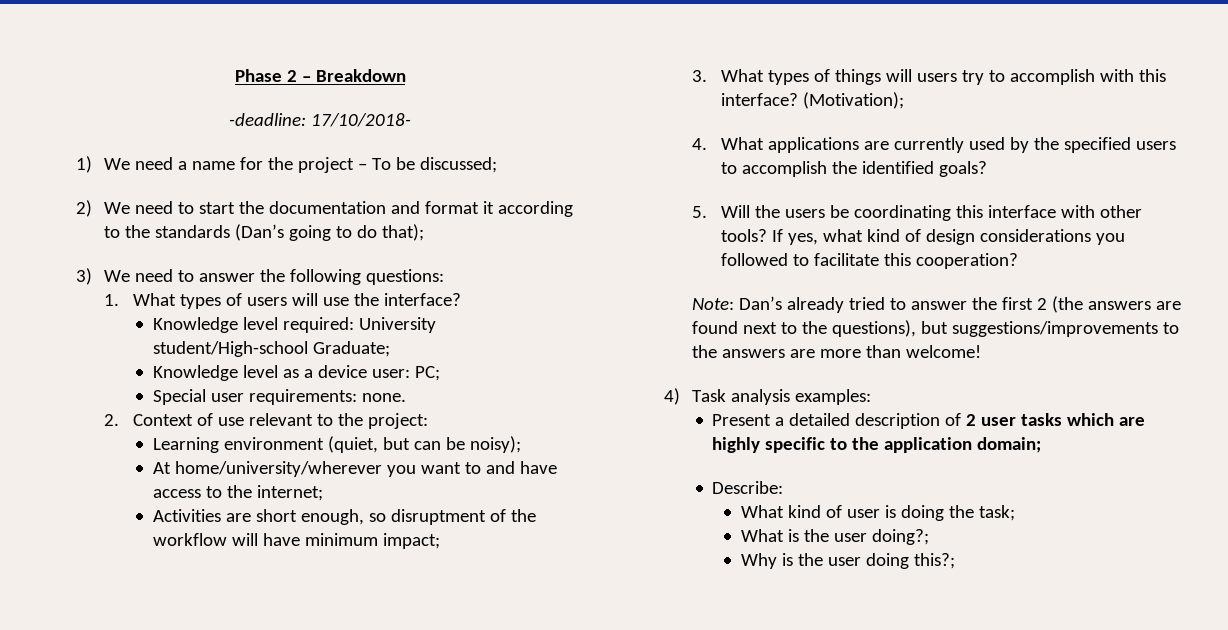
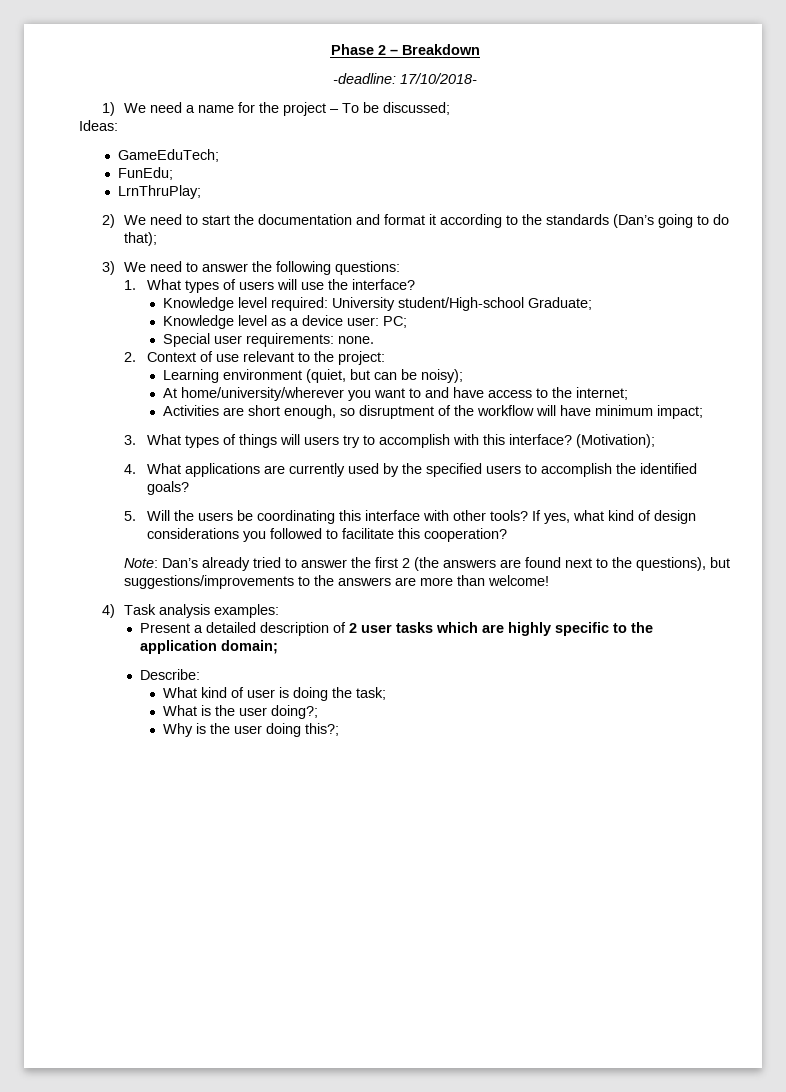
+ Ideas:
+ GameEduTech;
+ FunEdu;
+ LrnThruPlay;

